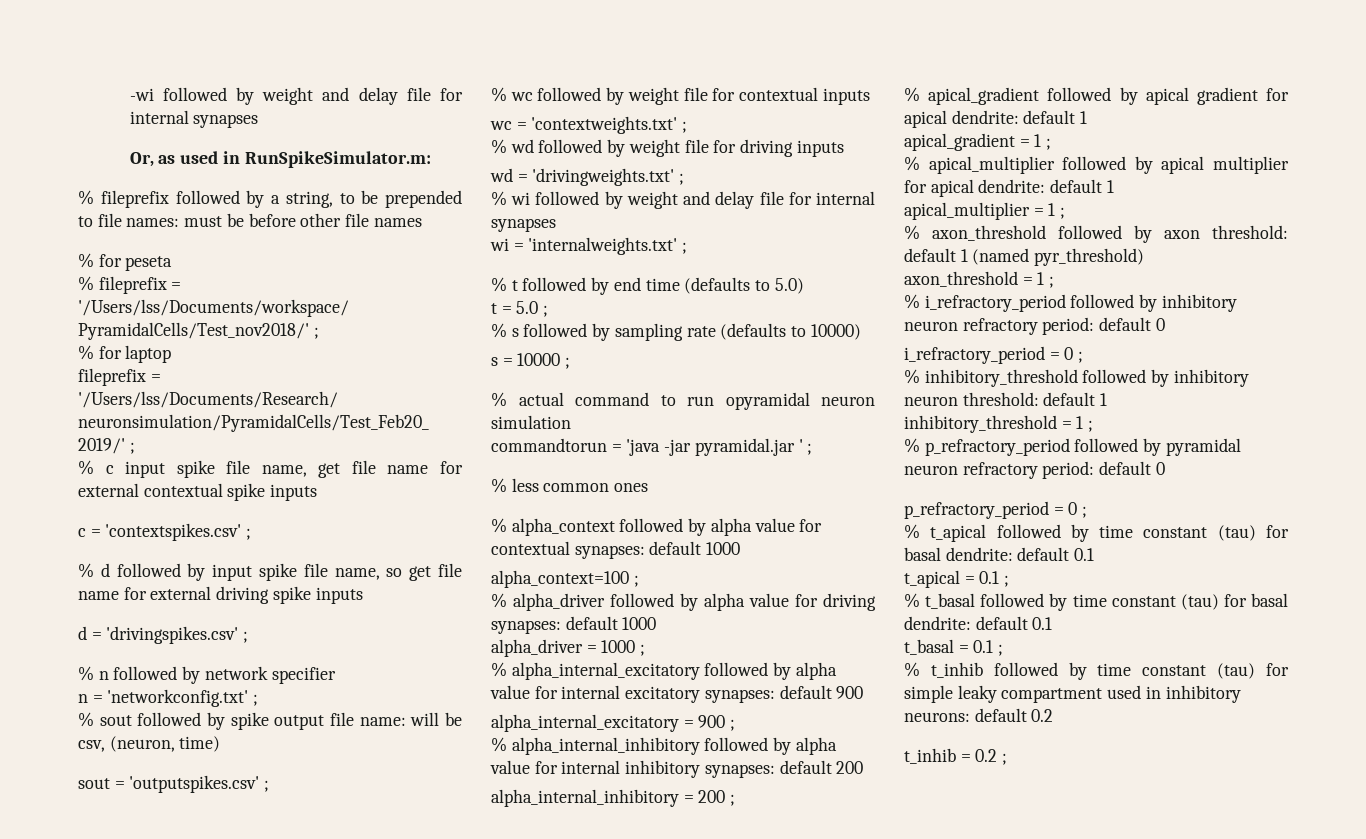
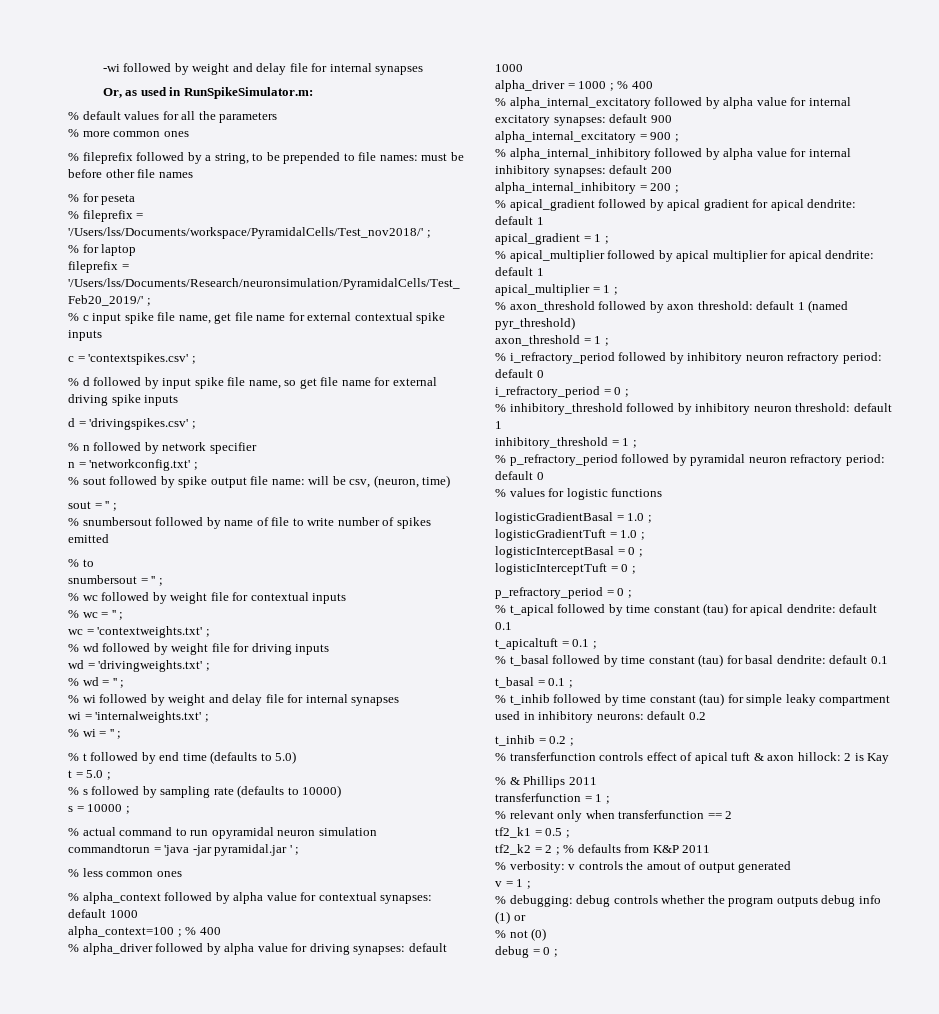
+ % default values for all the parameters
+ % more common ones
- sout = 'outputspikes.csv' ;
+ sout = '' ;
+ % snumbersout followed by name of file to write number of spikes emitted
+ % to
+ snumbersout = '' ;
+ % wc = '' ;
+ % wd = '' ;
+ % wi = '' ;
- alpha_context=100 ;
+ alpha_context=100 ; % 400
- alpha_driver = 1000 ;
+ alpha_driver = 1000 ; % 400
+ % values for logistic functions
+ logisticGradientBasal = 1.0 ;
+ logisticGradientTuft = 1.0 ;
+ logisticInterceptBasal = 0 ;
+ logisticInterceptTuft = 0 ;
- % t_apical followed by time constant (tau) for basal dendrite: default 0.1
- t_apical = 0.1 ;
+ % t_apical followed by time constant (tau) for apical dendrite: default 0.1
+ t_apicaltuft = 0.1 ;
+ % transferfunction controls effect of apical tuft & axon hillock: 2 is Kay
+ % & Phillips 2011
+ transferfunction = 1 ;
+ % relevant only when transferfunction == 2
+ tf2_k1 = 0.5 ;
+ tf2_k2 = 2 ; % defaults from K&P 2011
+ % verbosity: v controls the amout of output generated
+ v = 1 ;
+ % debugging: debug controls whether the program outputs debug info (1) or
+ % not (0)
+ debug = 0 ;

